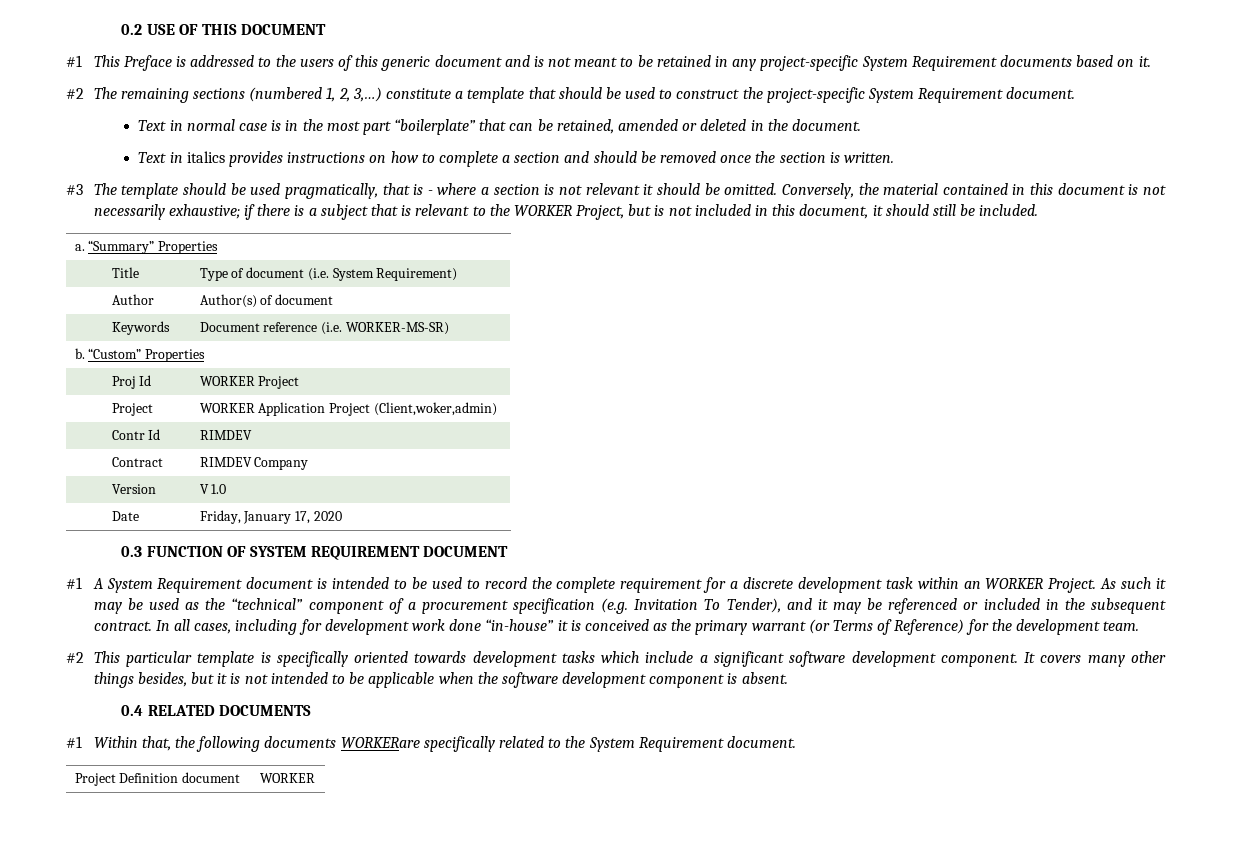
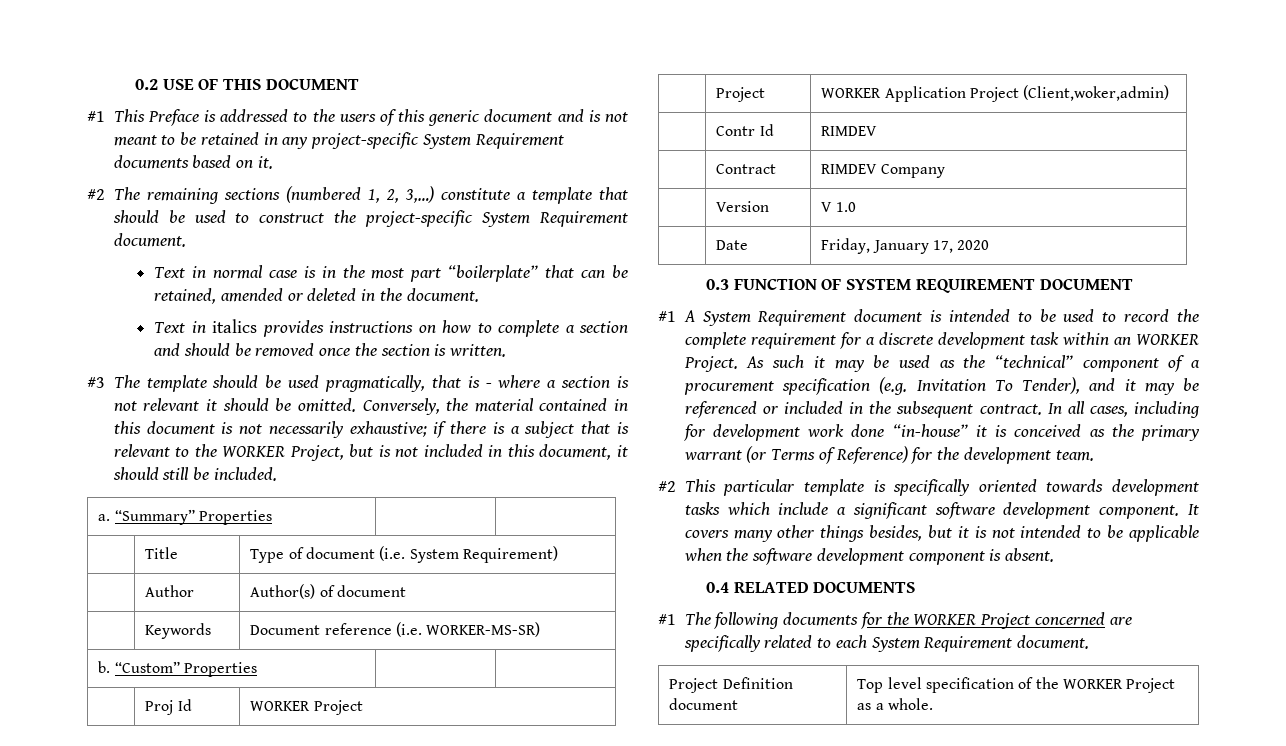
- #1 Within that, the following documents WORKERare specifically related to the System Requirement document.
+ #1 The following documents for the WORKER Project concerned are specifically related to each System Requirement document.
- Project Definition document | WORKER
+ Project Definition document | Top level specification of the WORKER Project as a whole.

